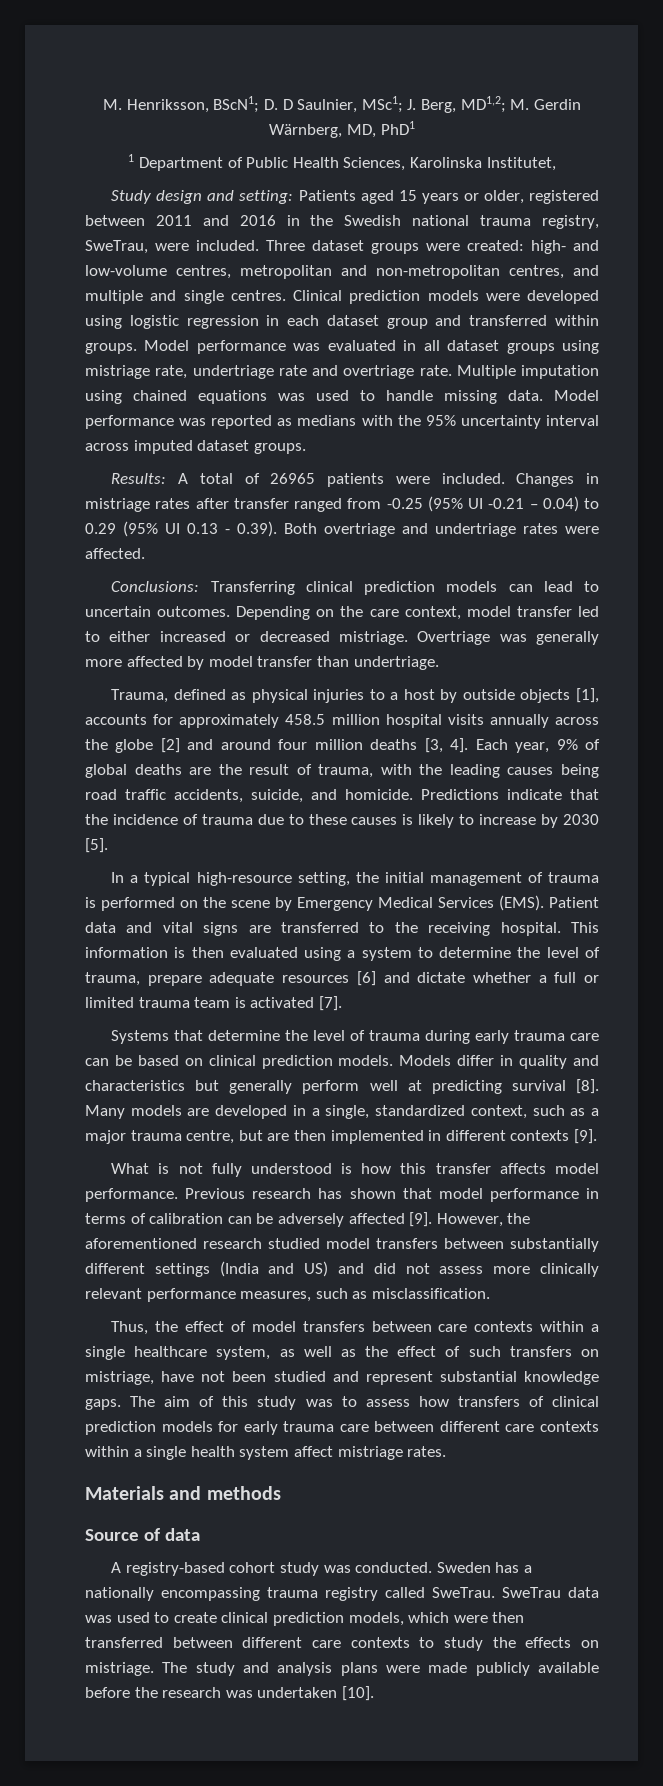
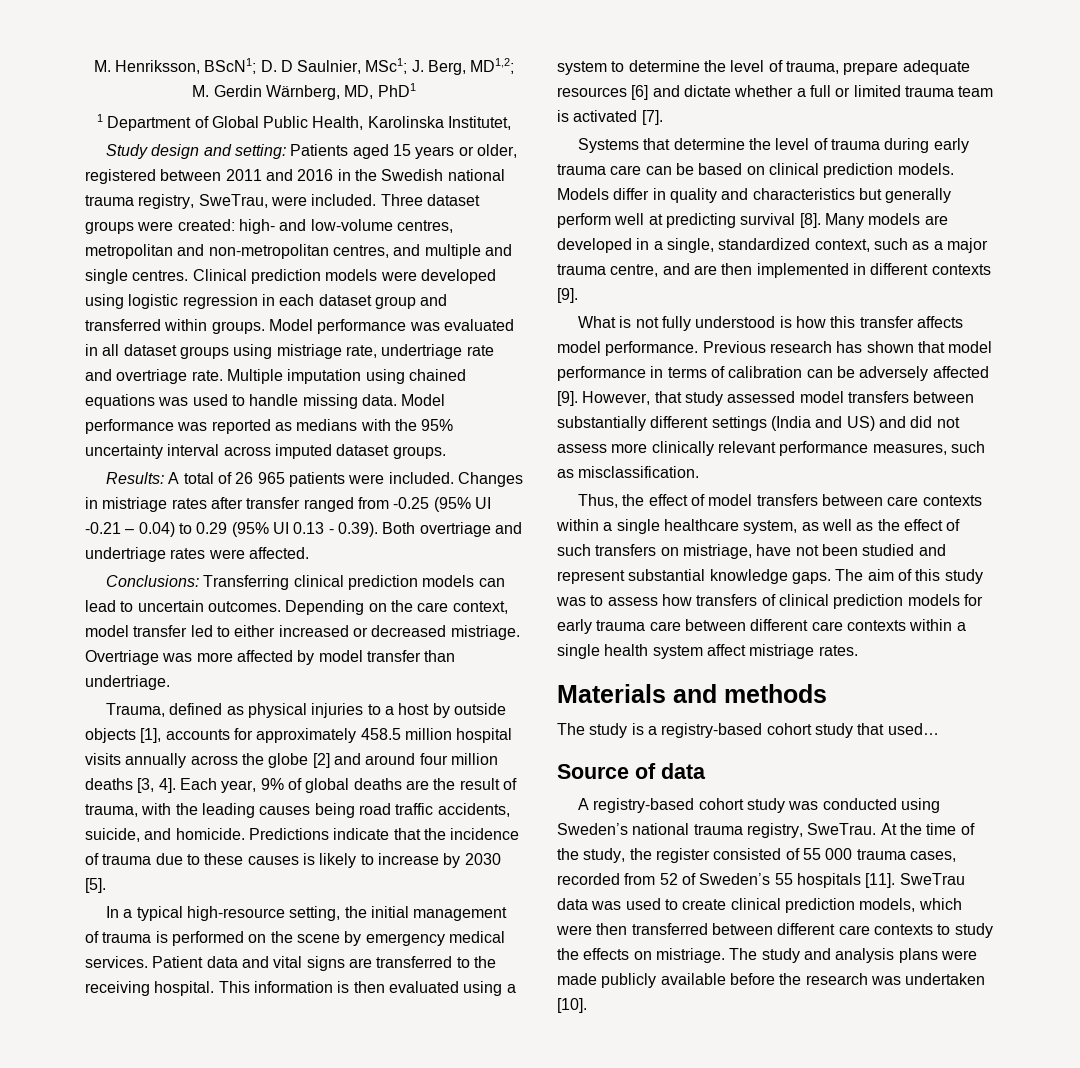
- 1 Department of Public Health Sciences, Karolinska Institutet,
+ 1 Department of Global Public Health, Karolinska Institutet,
- Results: A total of 26965 patients were included.
+ Results: A total of 26 965 patients were included.
- Overtriage was generally more affected by model transfer than undertriage.
+ Overtriage was more affected by model transfer than undertriage.
- In a typical high-resource setting, the initial management of trauma is performed on the scene by Emergency Medical Services (EMS).
+ In a typical high-resource setting, the initial management of trauma is performed on the scene by emergency medical services.
- Many models are developed in a single, standardized context, such as a major trauma centre, but are then implemented in different contexts [9].
+ Many models are developed in a single, standardized context, such as a major trauma centre, and are then implemented in different contexts [9].
- However, the aforementioned research studied model transfers between substantially different settings (India and US) and did not assess more clinically relevant performance measures, such as misclassification.
+ However, that study assessed model transfers between substantially different settings (India and US) and did not assess more clinically relevant performance measures, such as misclassification.
+ The study is a registry-based cohort study that used…
- A registry-based cohort study was conducted. Sweden has a nationally encompassing trauma registry called SweTrau.
+ A registry-based cohort study was conducted using Sweden’s national trauma registry, SweTrau. At the time of the study, the register consisted of 55 000 trauma cases, recorded from 52 of Sweden’s 55 hospitals [11].

